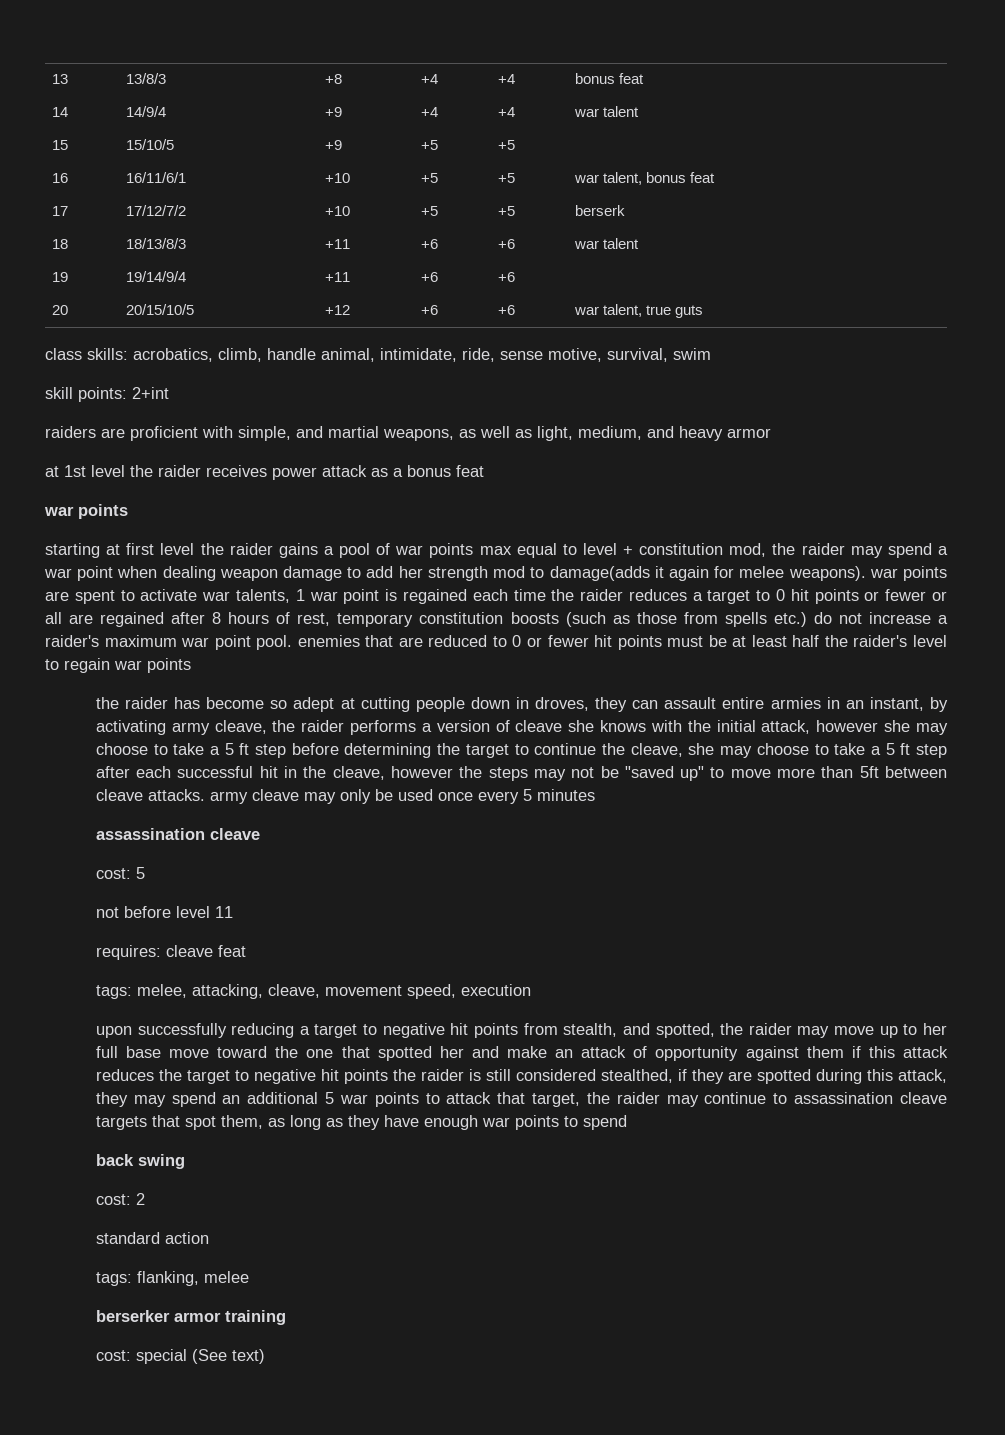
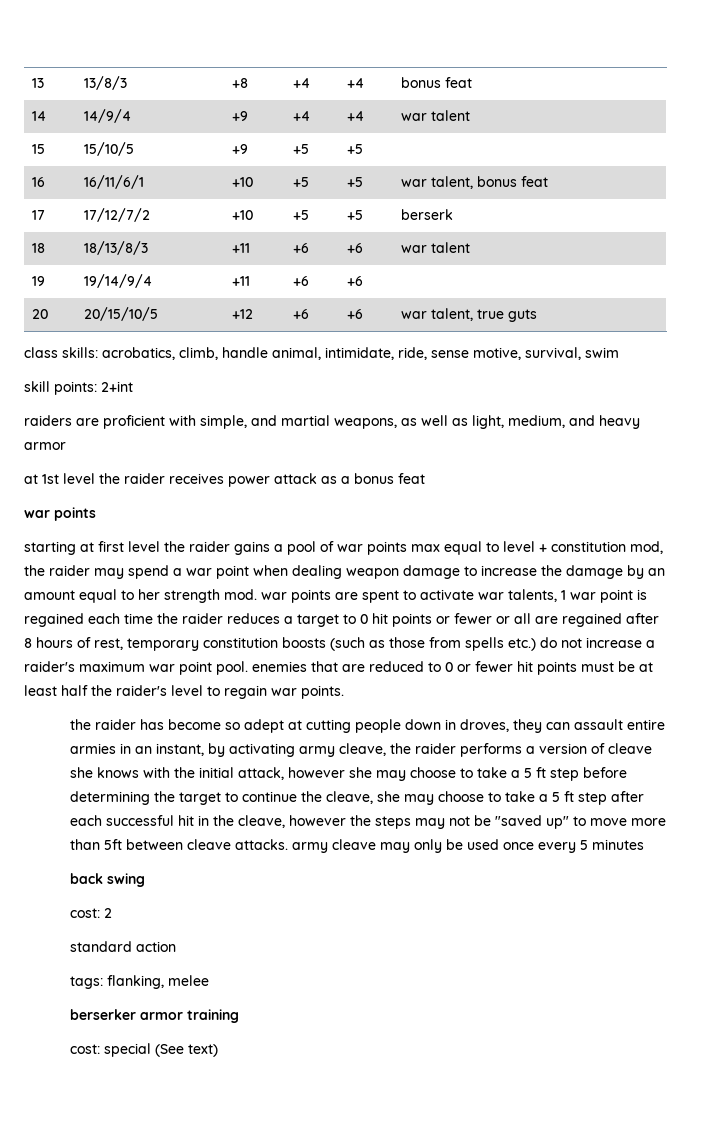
- starting at first level the raider gains a pool of war points max equal to level + constitution mod, the raider may spend a war point when dealing weapon damage to add her strength mod to damage(adds it again for melee weapons). war points are spent to activate war talents, 1 war point is regained each time the raider reduces a target to 0 hit points or fewer or all are regained after 8 hours of rest, temporary constitution boosts (such as those from spells etc.) do not increase a raider's maximum war point pool. enemies that are reduced to 0 or fewer hit points must be at least half the raider's level to regain war points
+ starting at first level the raider gains a pool of war points max equal to level + constitution mod, the raider may spend a war point when dealing weapon damage to increase the damage by an amount equal to her strength mod. war points are spent to activate war talents, 1 war point is regained each time the raider reduces a target to 0 hit points or fewer or all are regained after 8 hours of rest, temporary constitution boosts (such as those from spells etc.) do not increase a raider's maximum war point pool. enemies that are reduced to 0 or fewer hit points must be at least half the raider's level to regain war points.
  the raider has become so adept at cutting people down in droves, they can assault entire armies in an instant, by activating army cleave, the raider performs a version of cleave she knows with the initial attack, however she may choose to take a 5 ft step before determining the target to continue the cleave, she may choose to take a 5 ft step after each successful hit in the cleave, however the steps may not be "saved up" to move more than 5ft between cleave attacks. army cleave may only be used once every 5 minutes
- assassination cleave
- cost: 5
- not before level 11
- requires: cleave feat
- tags: melee, attacking, cleave, movement speed, execution
- upon successfully reducing a target to negative hit points from stealth, and spotted, the raider may move up to her full base move toward the one that spotted her and make an attack of opportunity against them if this attack reduces the target to negative hit points the raider is still considered stealthed, if they are spotted during this attack, they may spend an additional 5 war points to attack that target, the raider may continue to assassination cleave targets that spot them, as long as they have enough war points to spend

